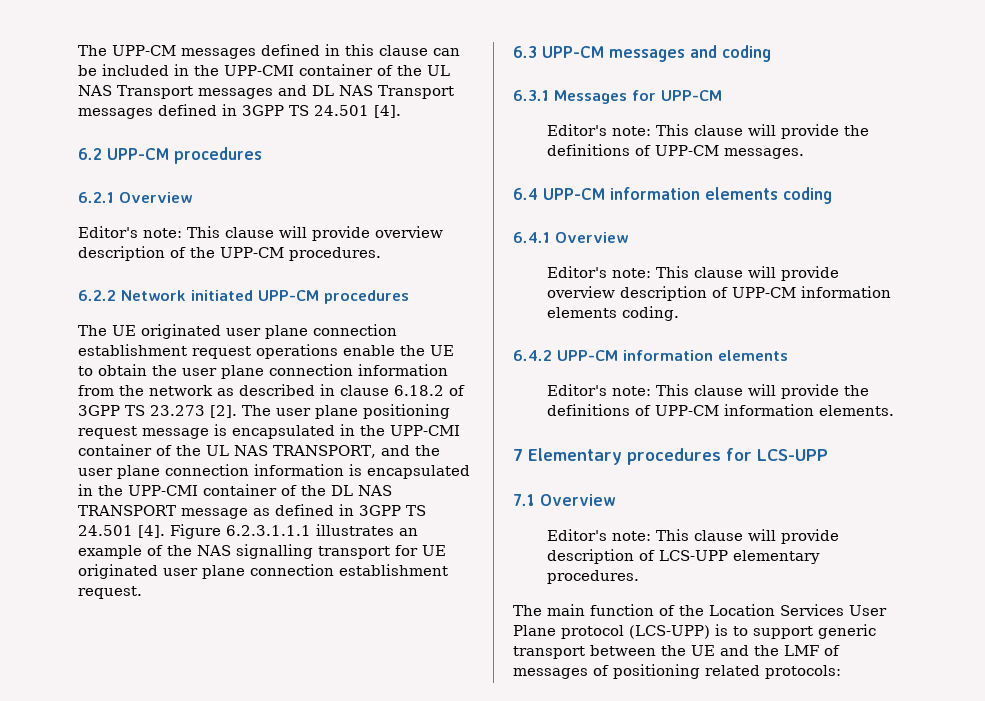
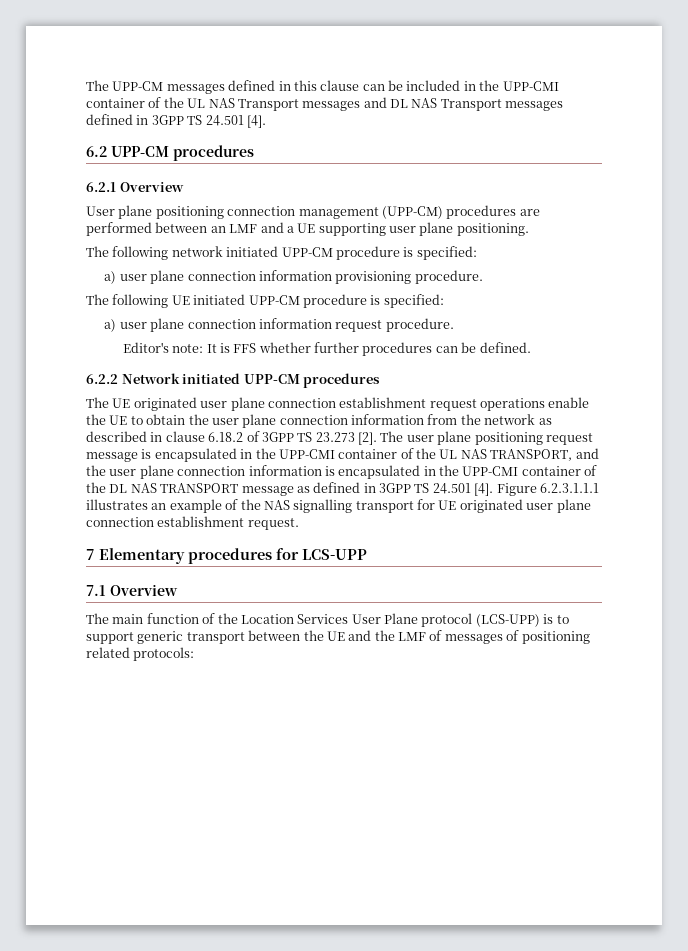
- Editor's note: This clause will provide overview description of the UPP-CM procedures.
+ User plane positioning connection management (UPP-CM) procedures are performed between an LMF and a UE supporting user plane positioning.
+ The following network initiated UPP-CM procedure is specified:
+ a) user plane connection information provisioning procedure.
+ The following UE initiated UPP-CM procedure is specified:
+ a) user plane connection information request procedure.
+ Editor's note: It is FFS whether further procedures can be defined.
- 6.3 UPP-CM messages and coding
- 6.3.1 Messages for UPP-CM
- Editor's note: This clause will provide the definitions of UPP-CM messages.
- 6.4 UPP-CM information elements coding
- 6.4.1 Overview
- Editor's note: This clause will provide overview description of UPP-CM information elements coding.
- 6.4.2 UPP-CM information elements
- Editor's note: This clause will provide the definitions of UPP-CM information elements.
- Editor's note: This clause will provide description of LCS-UPP elementary procedures.

